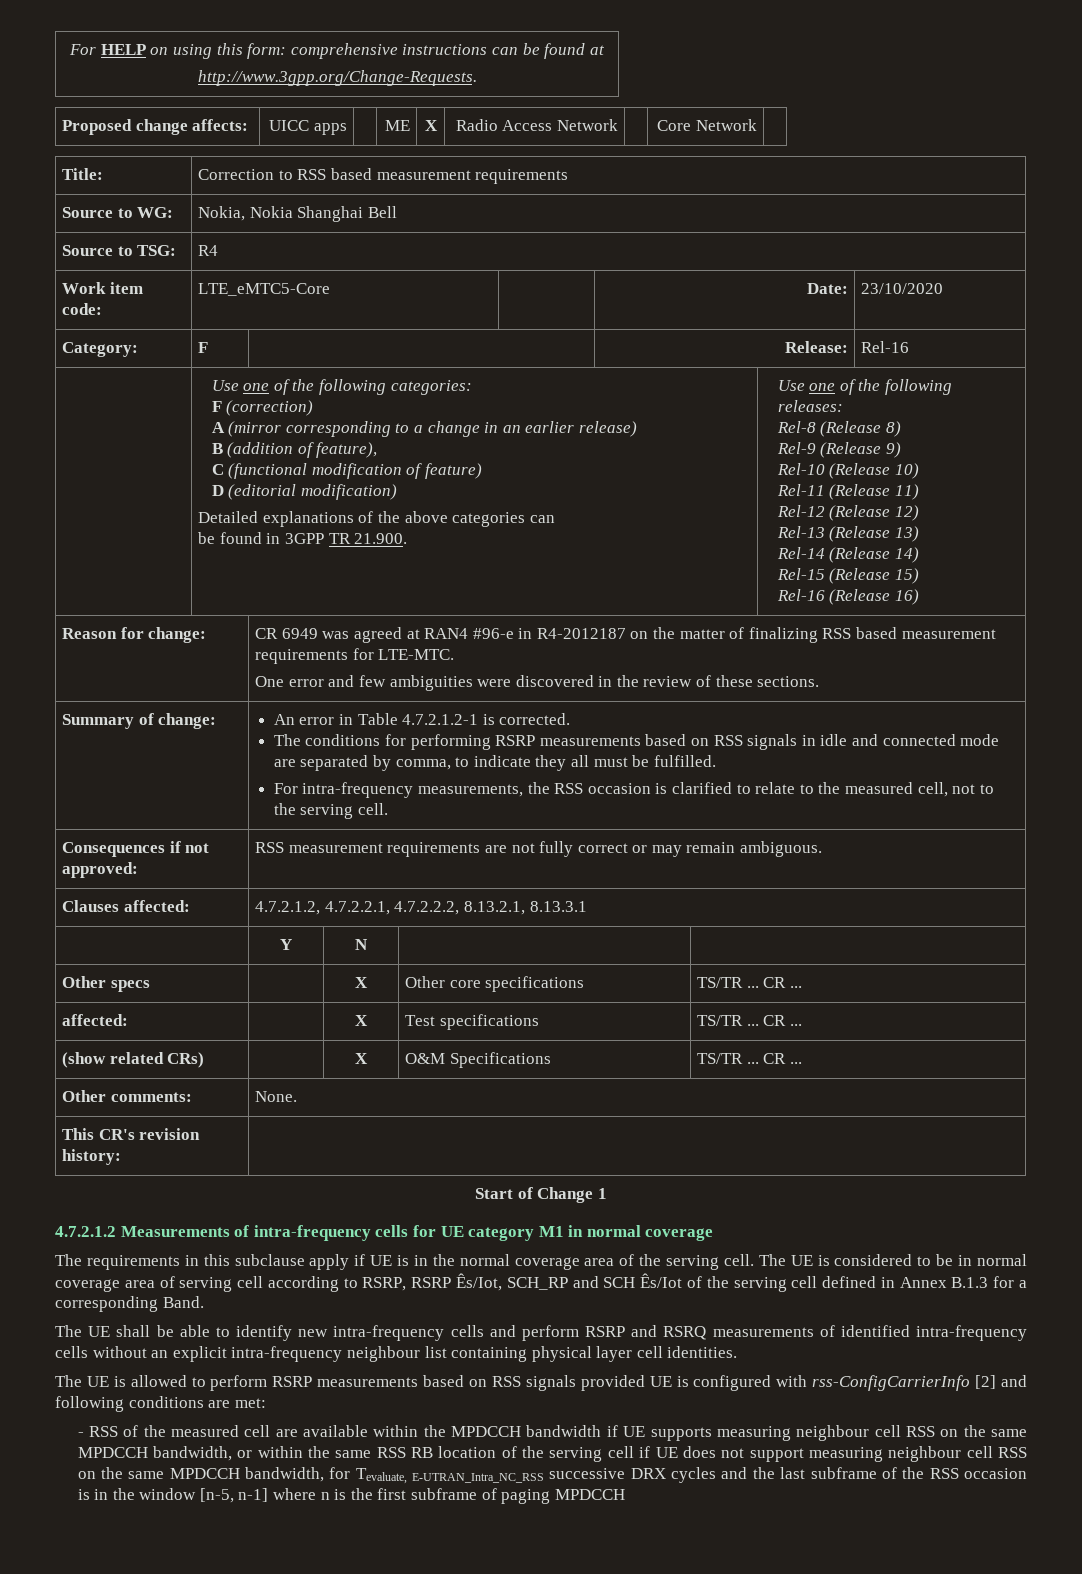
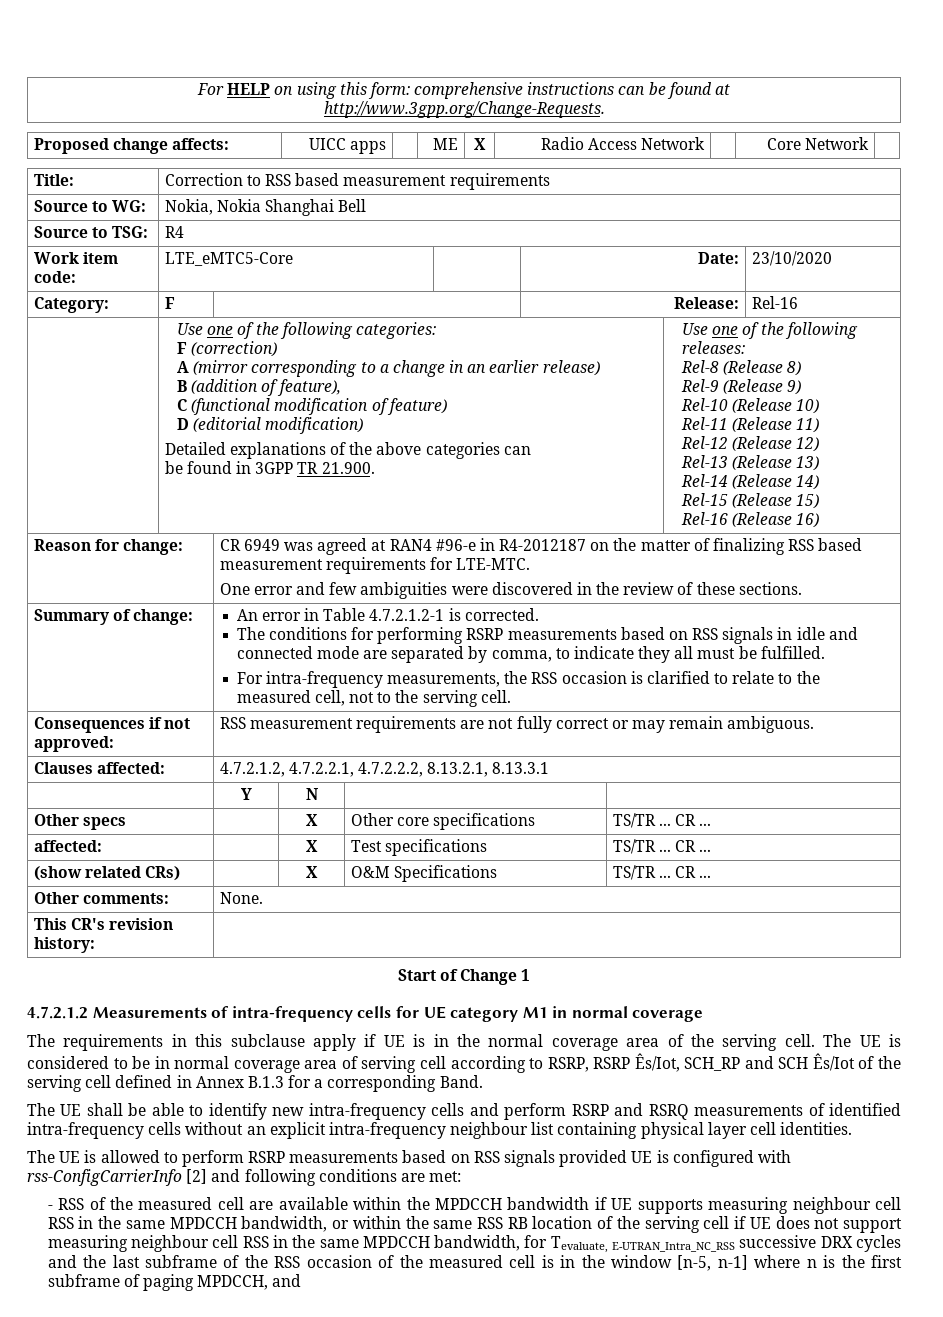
- - RSS of the measured cell are available within the MPDCCH bandwidth if UE supports measuring neighbour cell RSS on the same MPDCCH bandwidth, or within the same RSS RB location of the serving cell if UE does not support measuring neighbour cell RSS on the same MPDCCH bandwidth, for Tevaluate, E-UTRAN_Intra_NC_RSS successive DRX cycles and the last subframe of the RSS occasion is in the window [n-5, n-1] where n is the first subframe of paging MPDCCH
+ - RSS of the measured cell are available within the MPDCCH bandwidth if UE supports measuring neighbour cell RSS in the same MPDCCH bandwidth, or within the same RSS RB location of the serving cell if UE does not support measuring neighbour cell RSS in the same MPDCCH bandwidth, for Tevaluate, E-UTRAN_Intra_NC_RSS successive DRX cycles and the last subframe of the RSS occasion of the measured cell is in the window [n-5, n-1] where n is the first subframe of paging MPDCCH, and

